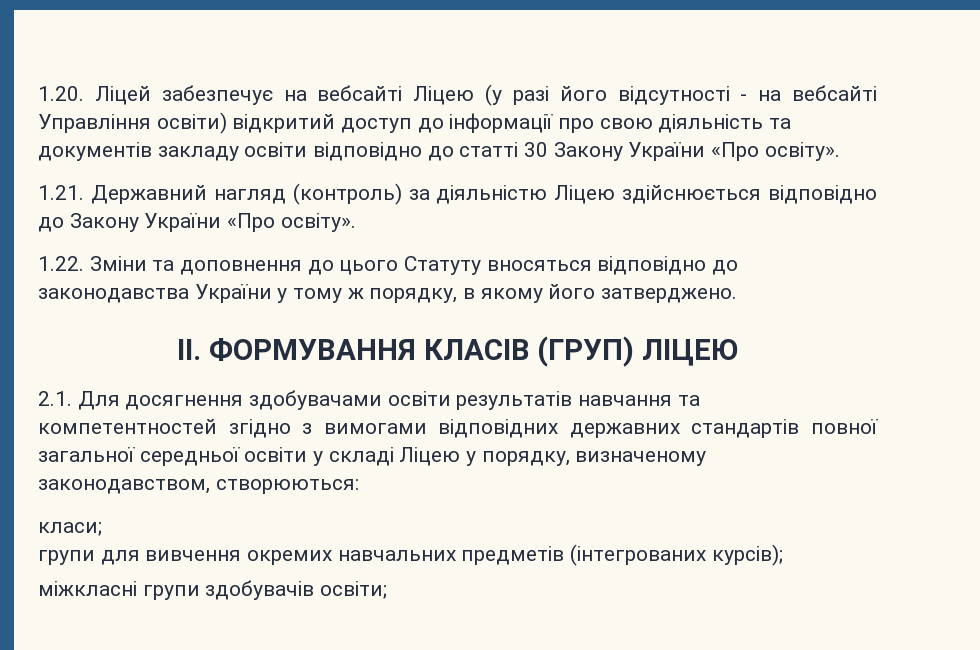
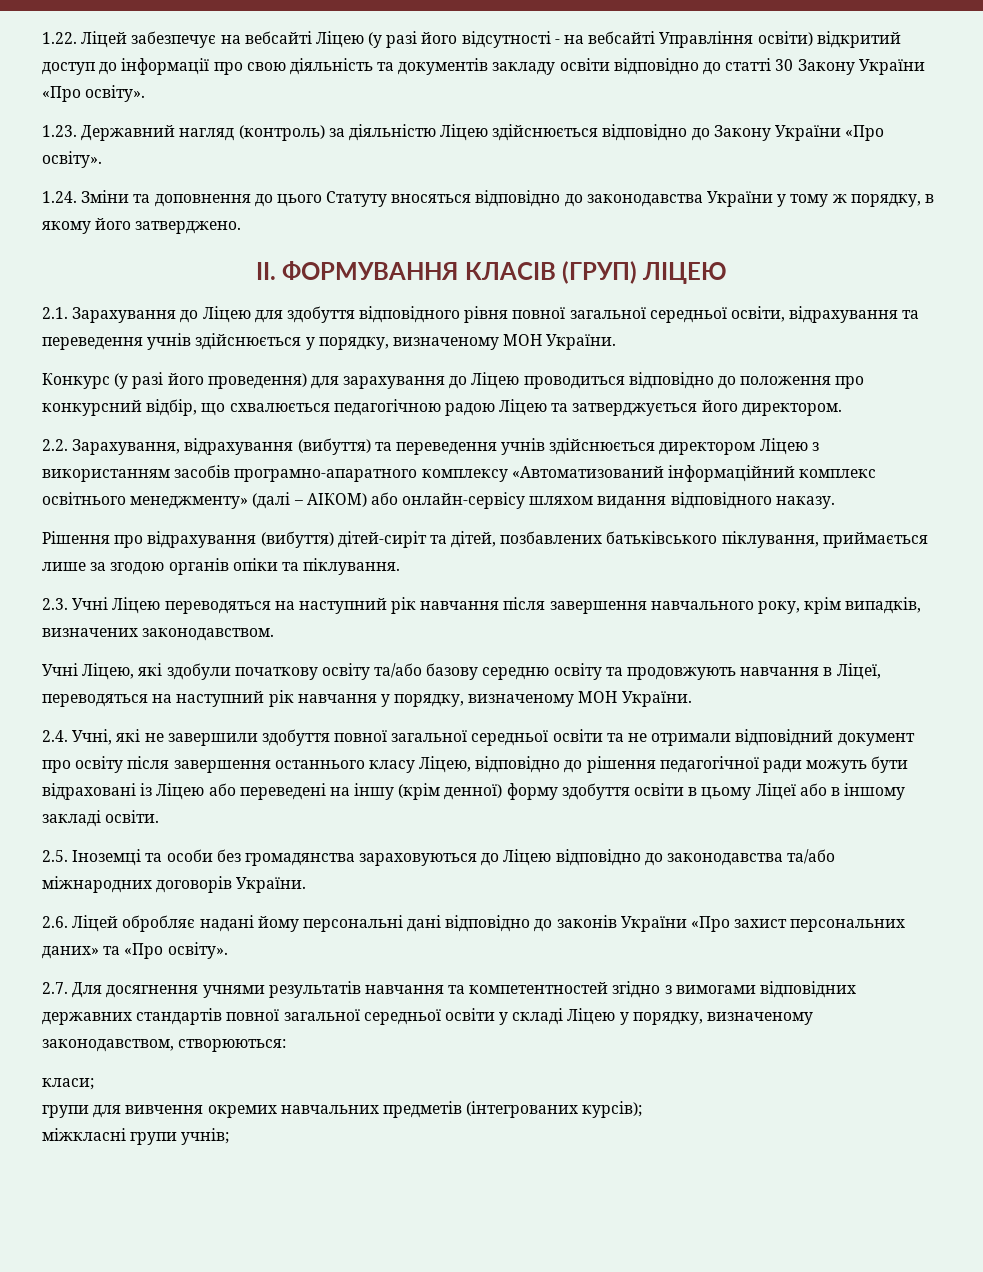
- 1.20. Ліцей забезпечує на вебсайті Ліцею (у разі його відсутності - на вебсайті Управління освіти) відкритий доступ до інформації про свою діяльність та документів закладу освіти відповідно до статті 30 Закону України «Про освіту».
+ 1.22. Ліцей забезпечує на вебсайті Ліцею (у разі його відсутності - на вебсайті Управління освіти) відкритий доступ до інформації про свою діяльність та документів закладу освіти відповідно до статті 30 Закону України «Про освіту».
- 1.21. Державний нагляд (контроль) за діяльністю Ліцею здійснюється відповідно до Закону України «Про освіту».
+ 1.23. Державний нагляд (контроль) за діяльністю Ліцею здійснюється відповідно до Закону України «Про освіту».
- 1.22. Зміни та доповнення до цього Статуту вносяться відповідно до законодавства України у тому ж порядку, в якому його затверджено.
+ 1.24. Зміни та доповнення до цього Статуту вносяться відповідно до законодавства України у тому ж порядку, в якому його затверджено.
- 2.1. Для досягнення здобувачами освіти результатів навчання та компетентностей згідно з вимогами відповідних державних стандартів повної загальної середньої освіти у складі Ліцею у порядку, визначеному законодавством, створюються:
+ 2.1. Зарахування до Ліцею для здобуття відповідного рівня повної загальної середньої освіти, відрахування та переведення учнів здійснюється у порядку, визначеному МОН України.
+ Конкурс (у разі його проведення) для зарахування до Ліцею проводиться відповідно до положення про конкурсний відбір, що схвалюється педагогічною радою Ліцею та затверджується його директором.
+ 2.2. Зарахування, відрахування (вибуття) та переведення учнів здійснюється директором Ліцею з використанням засобів програмно-апаратного комплексу «Автоматизований інформаційний комплекс освітнього менеджменту» (далі – АІКОМ) або онлайн-сервісу шляхом видання відповідного наказу.
+ Рішення про відрахування (вибуття) дітей-сиріт та дітей, позбавлених батьківського піклування, приймається лише за згодою органів опіки та піклування.
+ 2.3. Учні Ліцею переводяться на наступний рік навчання після завершення навчального року, крім випадків, визначених законодавством.
+ Учні Ліцею, які здобули початкову освіту та/або базову середню освіту та продовжують навчання в Ліцеї, переводяться на наступний рік навчання у порядку, визначеному МОН України.
+ 2.4. Учні, які не завершили здобуття повної загальної середньої освіти та не отримали відповідний документ про освіту після завершення останнього класу Ліцею, відповідно до рішення педагогічної ради можуть бути відраховані із Ліцею або переведені на іншу (крім денної) форму здобуття освіти в цьому Ліцеї або в іншому закладі освіти.
+ 2.5. Іноземці та особи без громадянства зараховуються до Ліцею відповідно до законодавства та/або міжнародних договорів України.
+ 2.6. Ліцей обробляє надані йому персональні дані відповідно до законів України «Про захист персональних даних» та «Про освіту».
+ 2.7. Для досягнення учнями результатів навчання та компетентностей згідно з вимогами відповідних державних стандартів повної загальної середньої освіти у складі Ліцею у порядку, визначеному законодавством, створюються:
- міжкласні групи здобувачів освіти;
+ міжкласні групи учнів;

